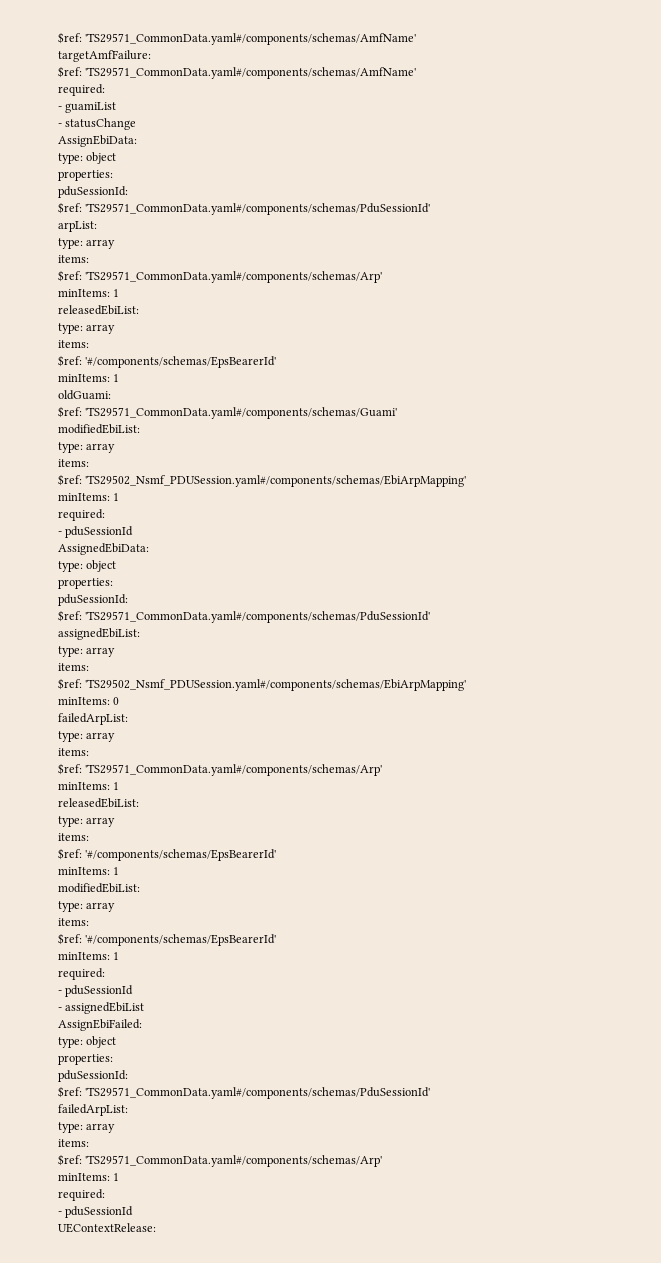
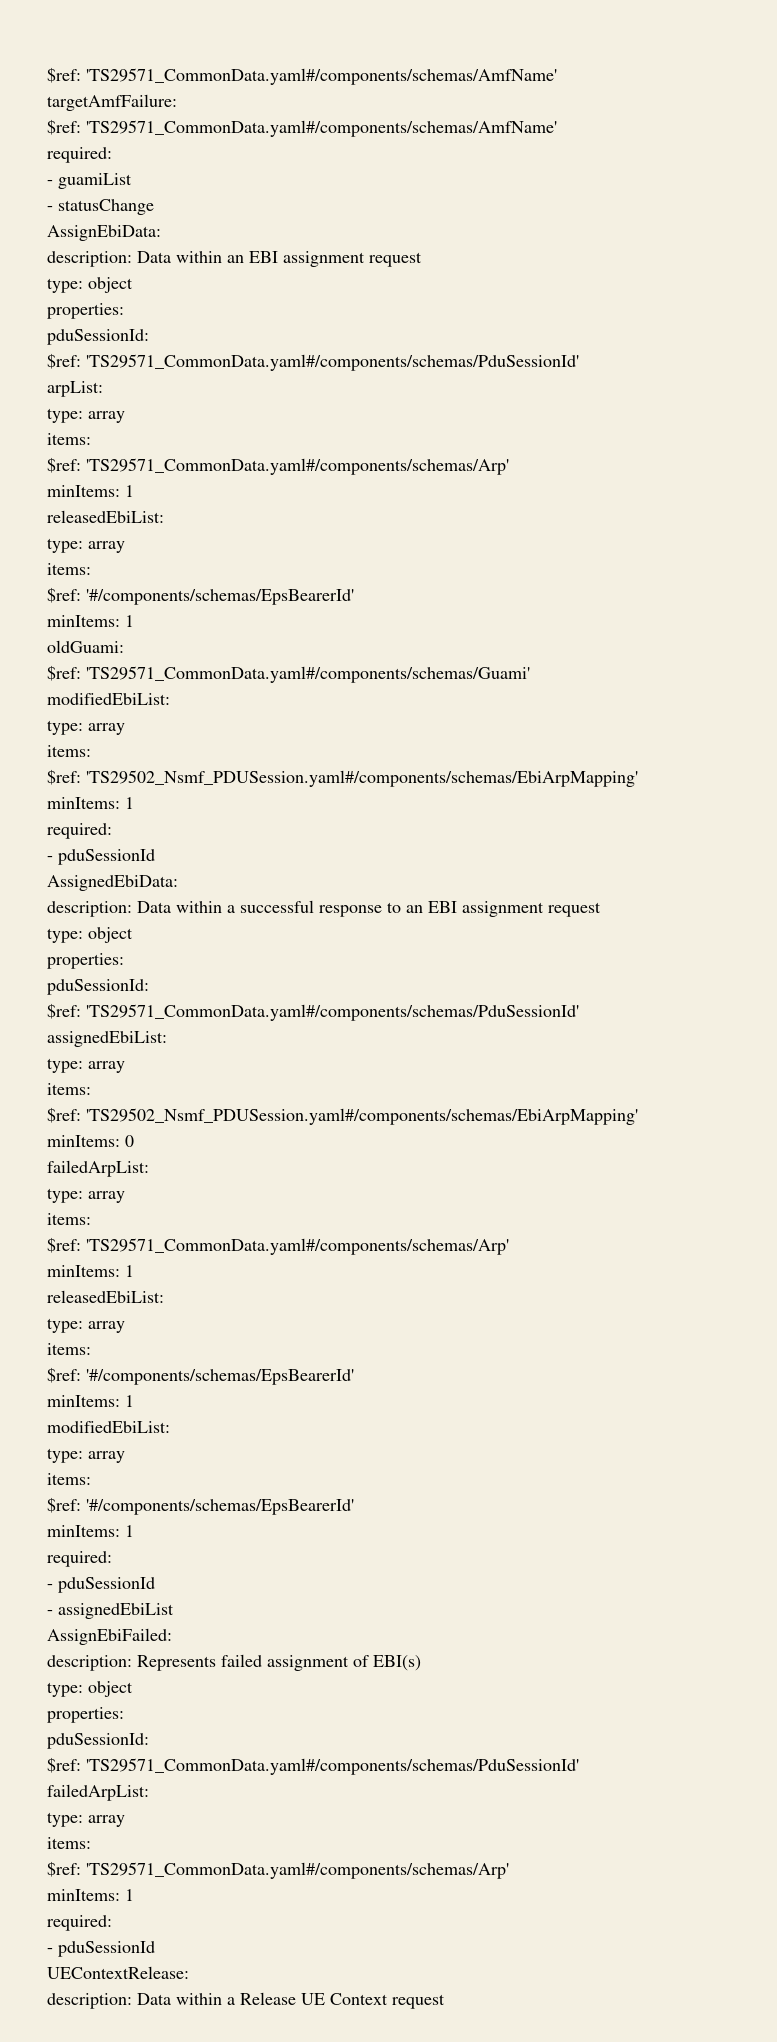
+ description: Data within an EBI assignment request
+ description: Data within a successful response to an EBI assignment request
+ description: Represents failed assignment of EBI(s)
+ description: Data within a Release UE Context request

